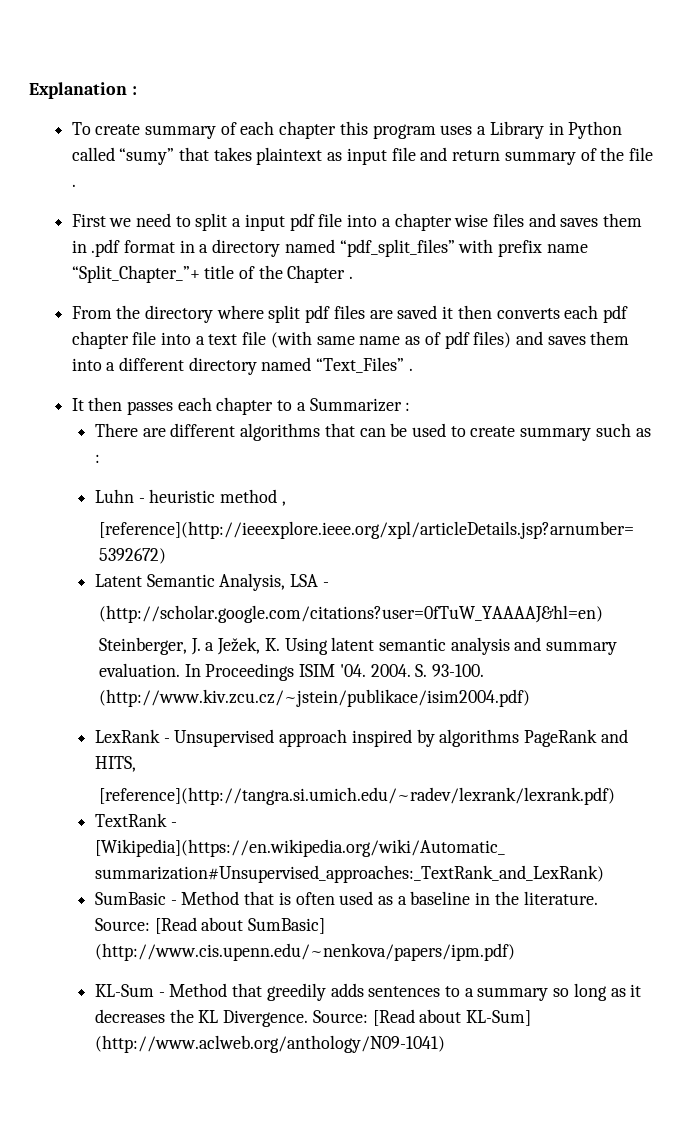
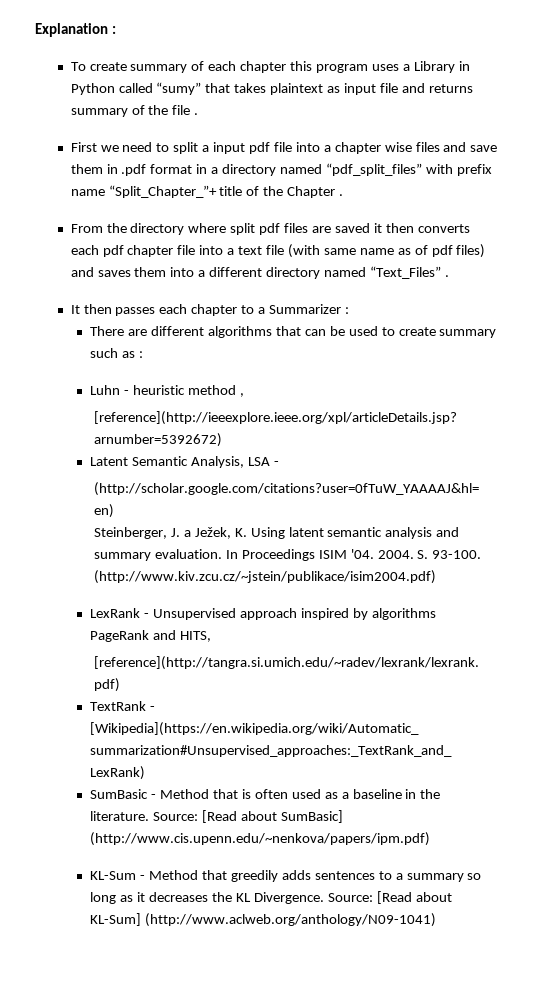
- To create summary of each chapter this program uses a Library in Python called “sumy” that takes plaintext as input file and return summary of the file .
+ To create summary of each chapter this program uses a Library in Python called “sumy” that takes plaintext as input file and returns summary of the file .
- First we need to split a input pdf file into a chapter wise files and saves them in .pdf format in a directory named “pdf_split_files” with prefix name “Split_Chapter_”+ title of the Chapter .
+ First we need to split a input pdf file into a chapter wise files and save them in .pdf format in a directory named “pdf_split_files” with prefix name “Split_Chapter_”+ title of the Chapter .

